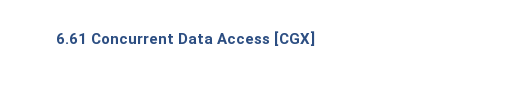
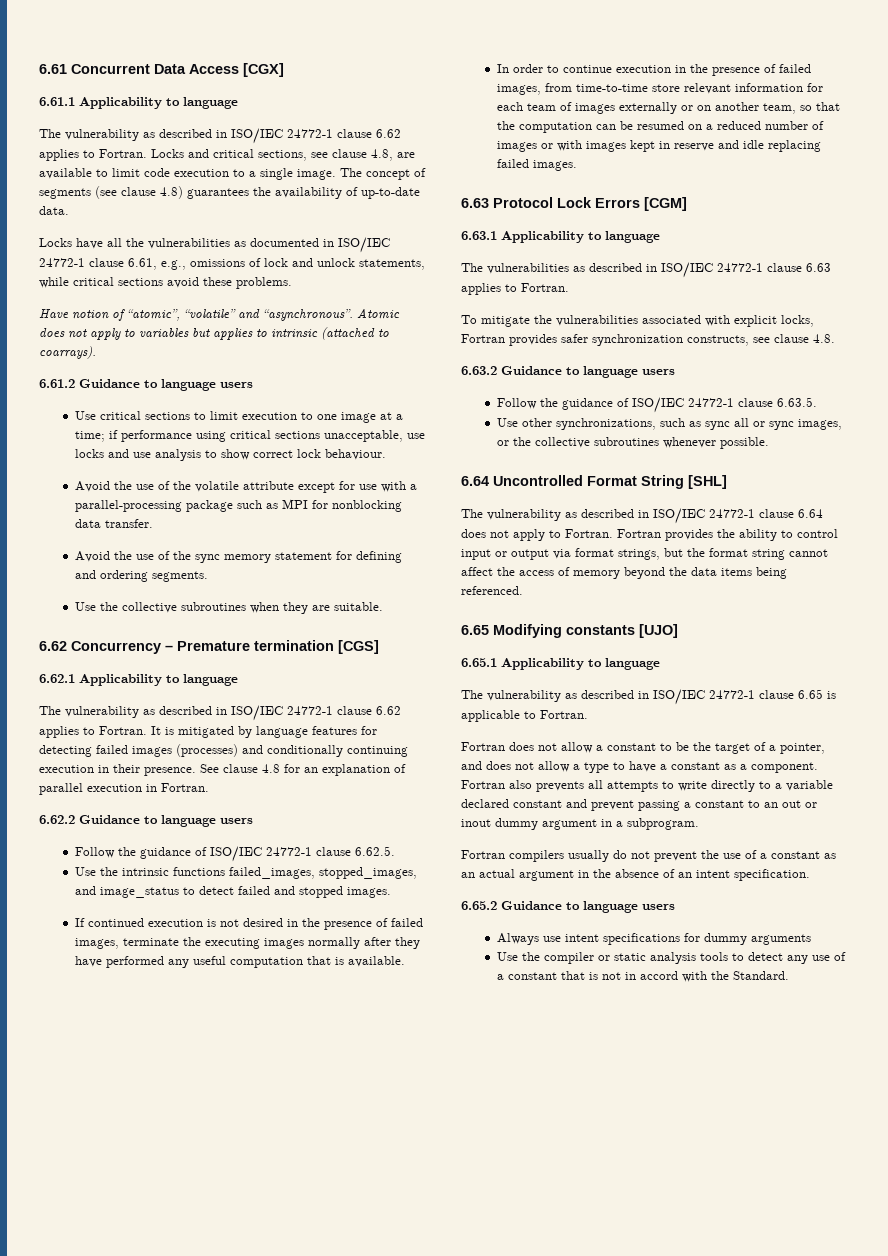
+ 6.61.1 Applicability to language
+ The vulnerability as described in ISO/IEC 24772-1 clause 6.62 applies to Fortran. Locks and critical sections, see clause 4.8, are available to limit code execution to a single image. The concept of segments (see clause 4.8) guarantees the availability of up-to-date data.
+ Locks have all the vulnerabilities as documented in ISO/IEC 24772-1 clause 6.61, e.g., omissions of lock and unlock statements, while critical sections avoid these problems.
+ Have notion of “atomic”, “volatile” and “asynchronous”. Atomic does not apply to variables but applies to intrinsic (attached to coarrays).
+ 6.61.2 Guidance to language users
+ Use critical sections to limit execution to one image at a time; if performance using critical sections unacceptable, use locks and use analysis to show correct lock behaviour.
+ Avoid the use of the volatile attribute except for use with a parallel-processing package such as MPI for nonblocking data transfer.
+ Avoid the use of the sync memory statement for defining and ordering segments.
+ Use the collective subroutines when they are suitable.
+ 6.62 Concurrency – Premature termination [CGS]
+ 6.62.1 Applicability to language
+ The vulnerability as described in ISO/IEC 24772-1 clause 6.62 applies to Fortran. It is mitigated by language features for detecting failed images (processes) and conditionally continuing execution in their presence. See clause 4.8 for an explanation of parallel execution in Fortran.
+ 6.62.2 Guidance to language users
+ Follow the guidance of ISO/IEC 24772-1 clause 6.62.5.
+ Use the intrinsic functions failed_images, stopped_images, and image_status to detect failed and stopped images.
+ If continued execution is not desired in the presence of failed images, terminate the executing images normally after they have performed any useful computation that is available.
+ In order to continue execution in the presence of failed images, from time-to-time store relevant information for each team of images externally or on another team, so that the computation can be resumed on a reduced number of images or with images kept in reserve and idle replacing failed images.
+ 6.63 Protocol Lock Errors [CGM]
+ 6.63.1 Applicability to language
+ The vulnerabilities as described in ISO/IEC 24772-1 clause 6.63 applies to Fortran.
+ To mitigate the vulnerabilities associated with explicit locks, Fortran provides safer synchronization constructs, see clause 4.8.
+ 6.63.2 Guidance to language users
+ Follow the guidance of ISO/IEC 24772-1 clause 6.63.5.
+ Use other synchronizations, such as sync all or sync images, or the collective subroutines whenever possible.
+ 6.64 Uncontrolled Format String [SHL]
+ The vulnerability as described in ISO/IEC 24772-1 clause 6.64 does not apply to Fortran. Fortran provides the ability to control input or output via format strings, but the format string cannot affect the access of memory beyond the data items being referenced.
+ 6.65 Modifying constants [UJO]
+ 6.65.1 Applicability to language
+ The vulnerability as described in ISO/IEC 24772-1 clause 6.65 is applicable to Fortran.
+ Fortran does not allow a constant to be the target of a pointer, and does not allow a type to have a constant as a component. Fortran also prevents all attempts to write directly to a variable declared constant and prevent passing a constant to an out or inout dummy argument in a subprogram.
+ Fortran compilers usually do not prevent the use of a constant as an actual argument in the absence of an intent specification.
+ 6.65.2 Guidance to language users
+ Always use intent specifications for dummy arguments
+ Use the compiler or static analysis tools to detect any use of a constant that is not in accord with the Standard.

